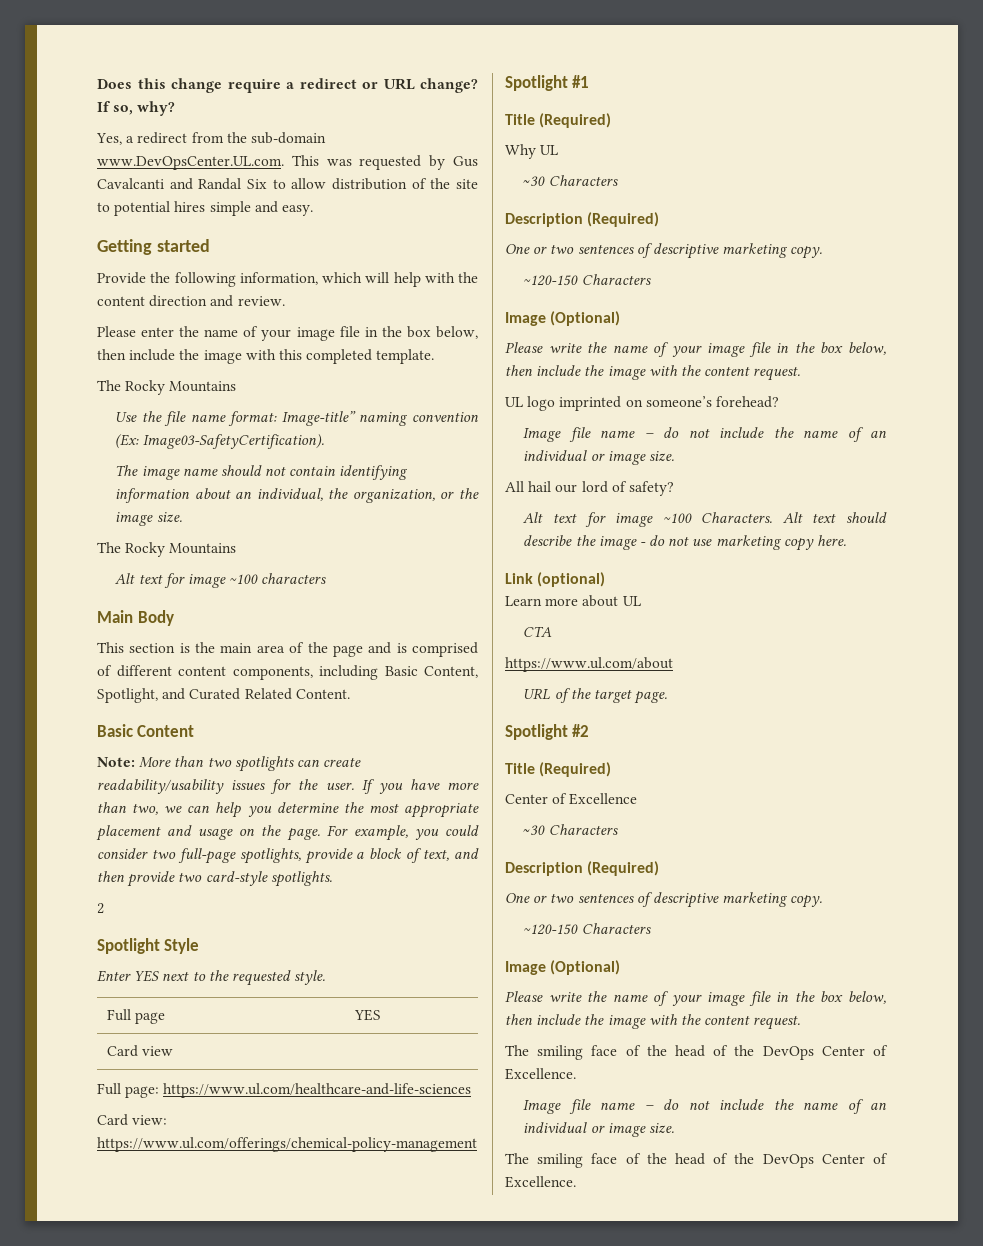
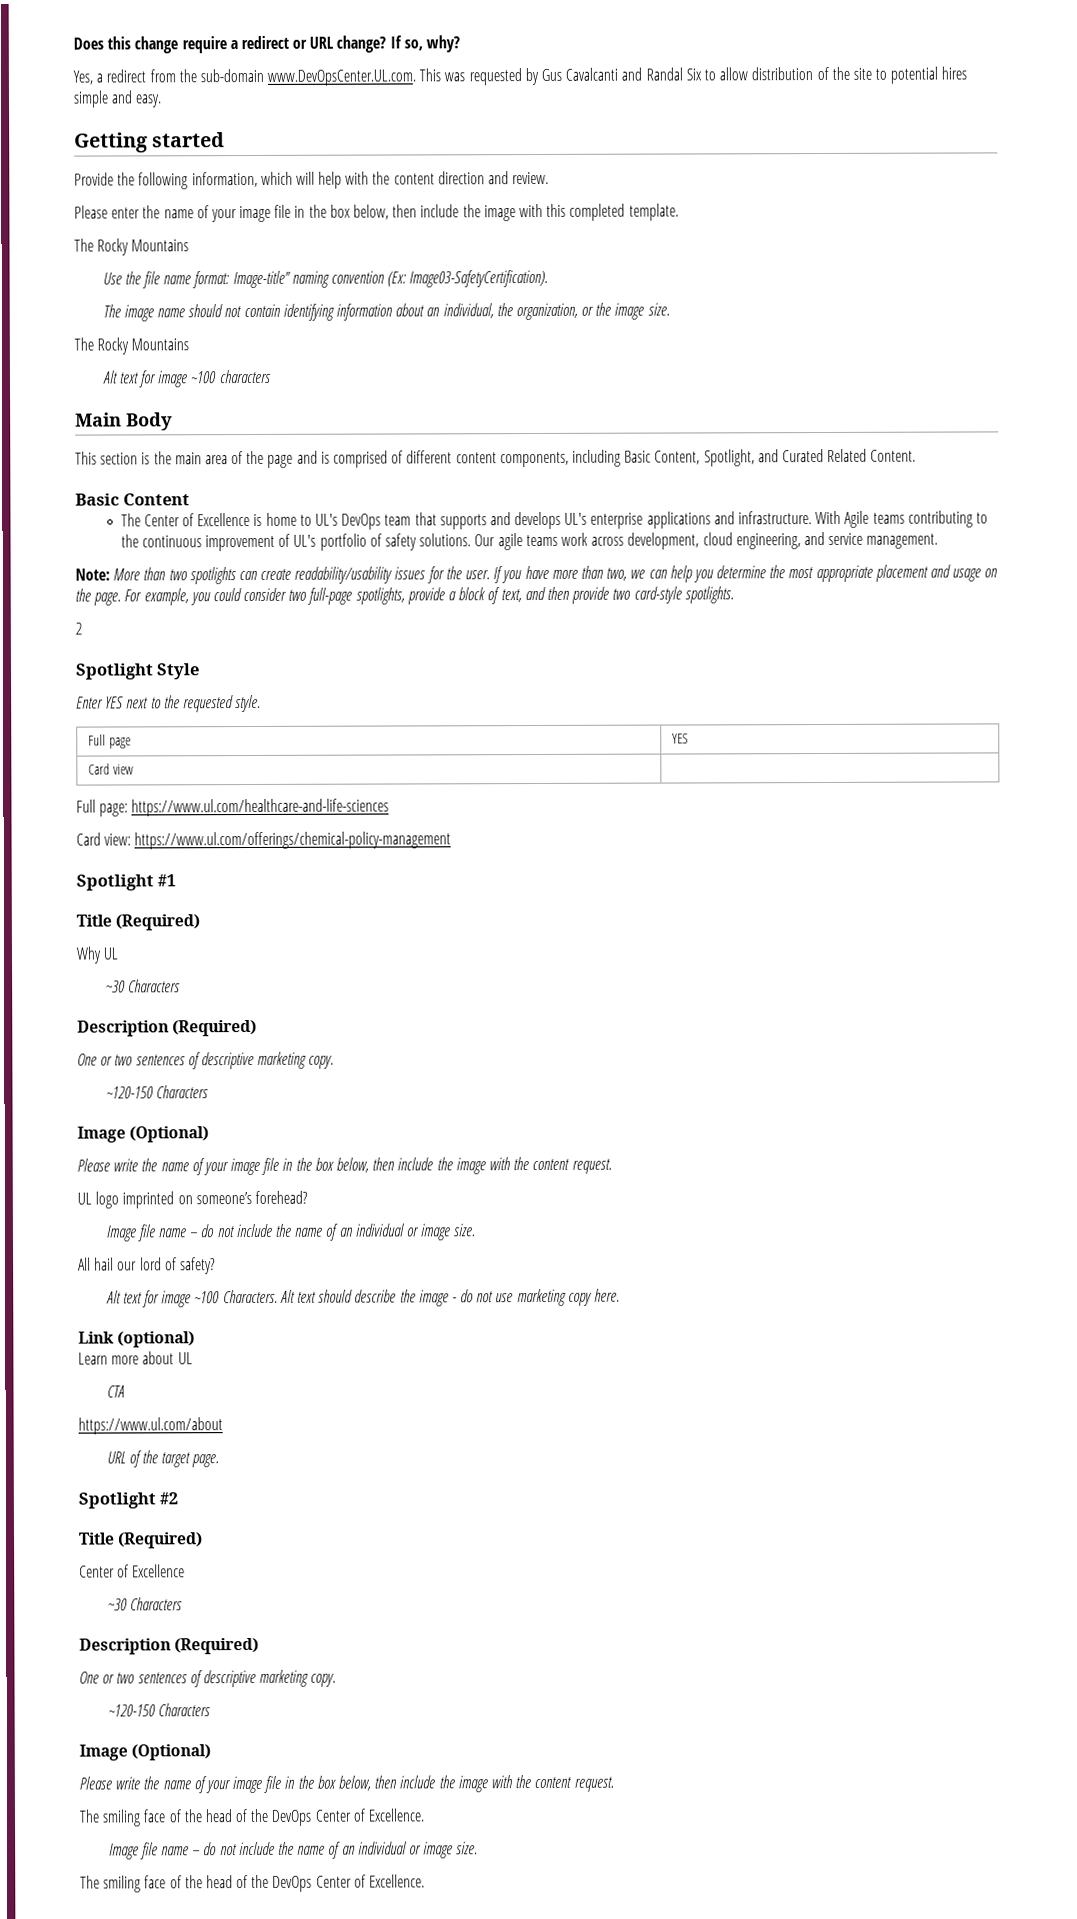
+ The Center of Excellence is home to UL's DevOps team that supports and develops UL's enterprise applications and infrastructure. With Agile teams contributing to the continuous improvement of UL's portfolio of safety solutions. Our agile teams work across development, cloud engineering, and service management.

